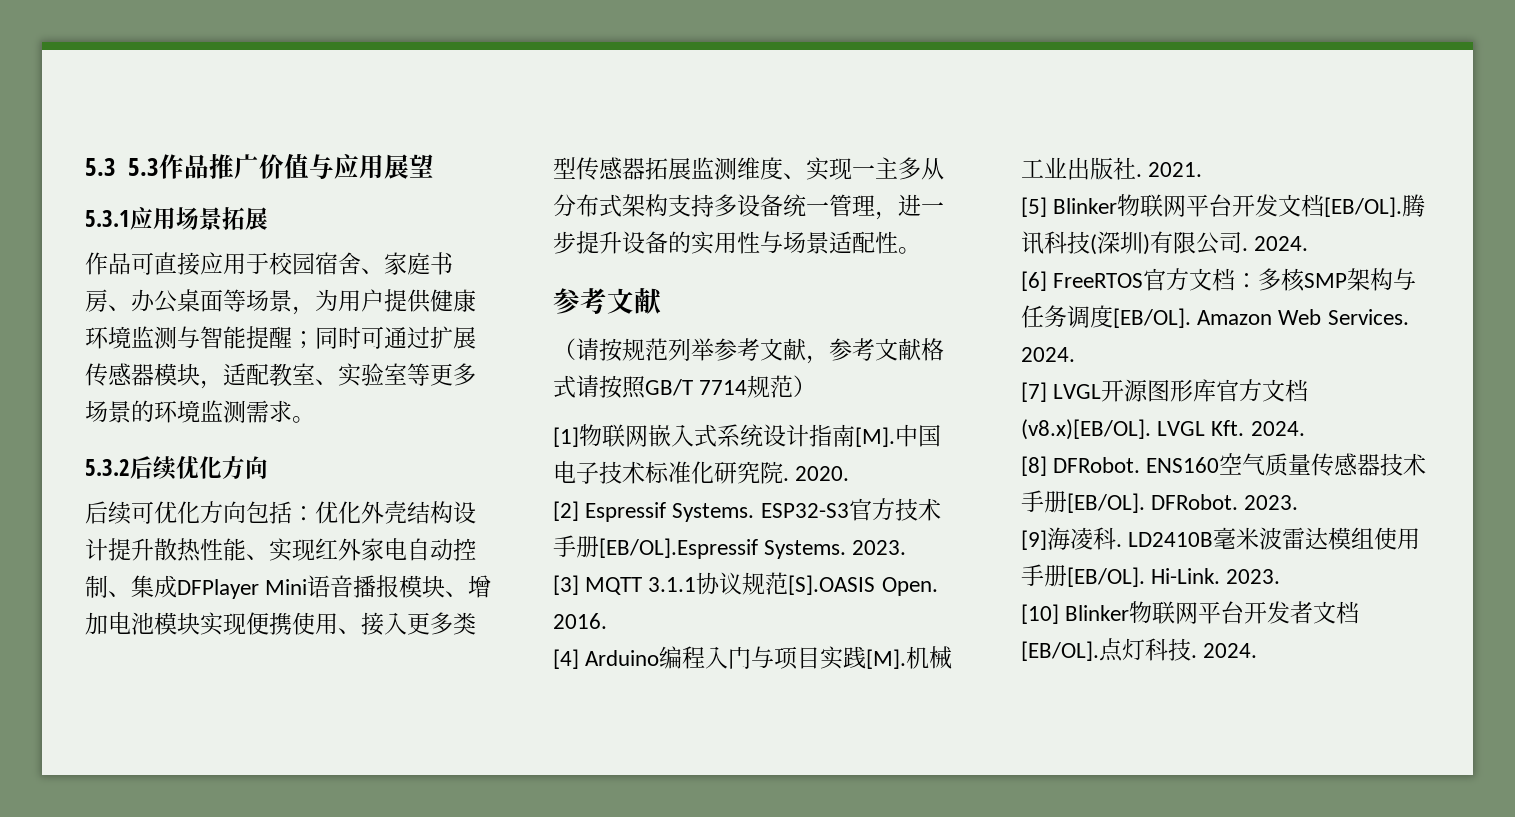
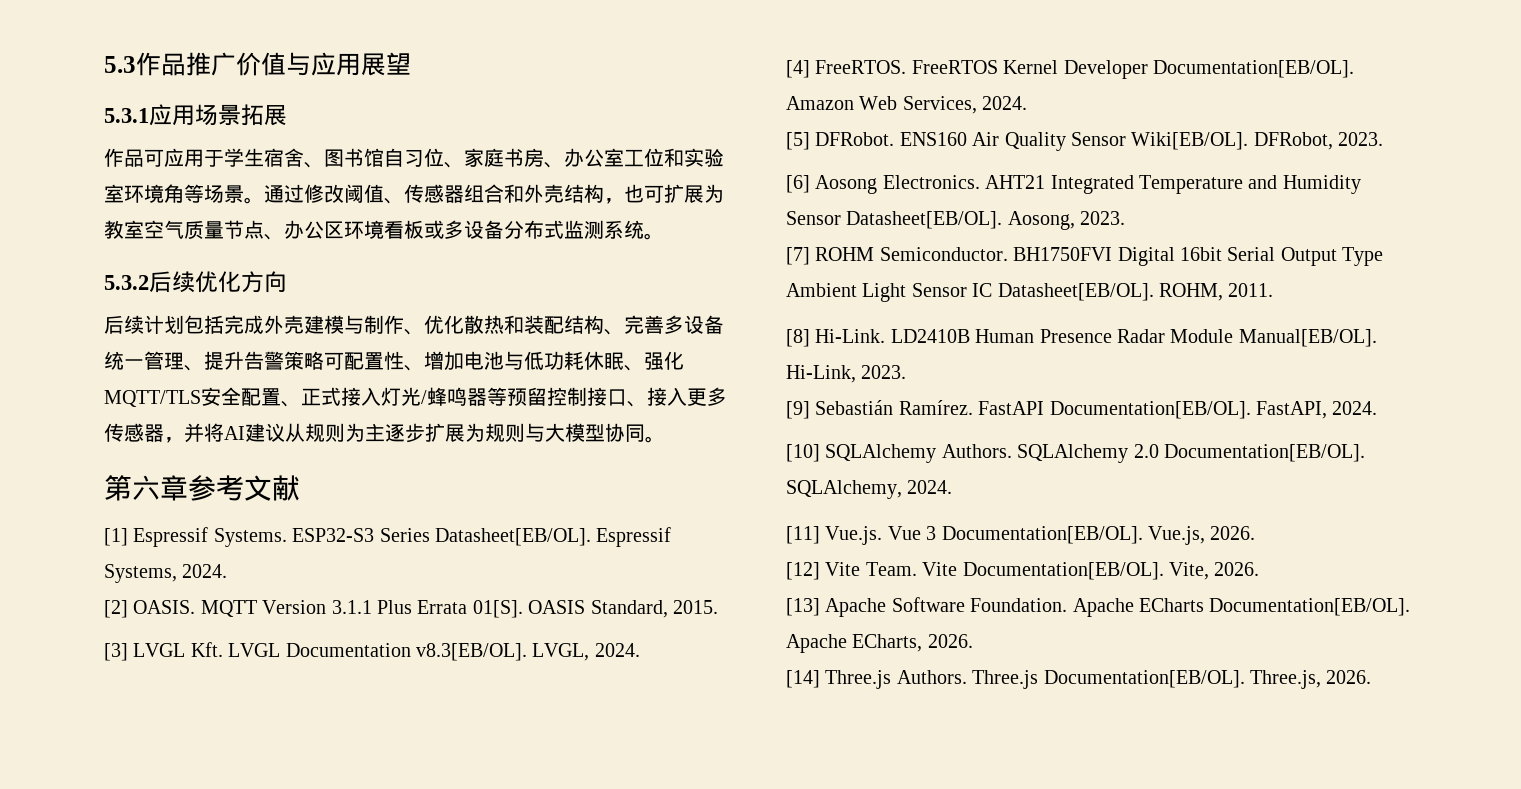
- 5.3 5.3作品推广价值与应用展望
+ 5.3作品推广价值与应用展望
- 作品可直接应用于校园宿舍、家庭书房、办公桌面等场景，为用户提供健康环境监测与智能提醒；同时可通过扩展传感器模块，适配教室、实验室等更多场景的环境监测需求。
+ 作品可应用于学生宿舍、图书馆自习位、家庭书房、办公室工位和实验室环境角等场景。通过修改阈值、传感器组合和外壳结构，也可扩展为教室空气质量节点、办公区环境看板或多设备分布式监测系统。
- 后续可优化方向包括：优化外壳结构设计提升散热性能、实现红外家电自动控制、集成DFPlayer Mini语音播报模块、增加电池模块实现便携使用、接入更多类型传感器拓展监测维度、实现一主多从分布式架构支持多设备统一管理，进一步提升设备的实用性与场景适配性。
- 参考文献
+ 后续计划包括完成外壳建模与制作、优化散热和装配结构、完善多设备统一管理、提升告警策略可配置性、增加电池与低功耗休眠、强化MQTT/TLS安全配置、正式接入灯光/蜂鸣器等预留控制接口、接入更多传感器，并将AI建议从规则为主逐步扩展为规则与大模型协同。
+ 第六章参考文献
- （请按规范列举参考文献，参考文献格式请按照GB/T 7714规范）
- [1]物联网嵌入式系统设计指南[M].中国电子技术标准化研究院. 2020.
- [2] Espressif Systems. ESP32-S3官方技术手册[EB/OL].Espressif Systems. 2023.
- [3] MQTT 3.1.1协议规范[S].OASIS Open. 2016.
- [4] Arduino编程入门与项目实践[M].机械工业出版社. 2021.
- [5] Blinker物联网平台开发文档[EB/OL].腾讯科技(深圳)有限公司. 2024.
- [6] FreeRTOS官方文档：多核SMP架构与任务调度[EB/OL]. Amazon Web Services. 2024.
- [7] LVGL开源图形库官方文档(v8.x)[EB/OL]. LVGL Kft. 2024.
- [8] DFRobot. ENS160空气质量传感器技术手册[EB/OL]. DFRobot. 2023.
- [9]海凌科. LD2410B毫米波雷达模组使用手册[EB/OL]. Hi-Link. 2023.
- [10] Blinker物联网平台开发者文档[EB/OL].点灯科技. 2024.
+ [1] Espressif Systems. ESP32-S3 Series Datasheet[EB/OL]. Espressif Systems, 2024.
+ [2] OASIS. MQTT Version 3.1.1 Plus Errata 01[S]. OASIS Standard, 2015.
+ [3] LVGL Kft. LVGL Documentation v8.3[EB/OL]. LVGL, 2024.
+ [4] FreeRTOS. FreeRTOS Kernel Developer Documentation[EB/OL]. Amazon Web Services, 2024.
+ [5] DFRobot. ENS160 Air Quality Sensor Wiki[EB/OL]. DFRobot, 2023.
+ [6] Aosong Electronics. AHT21 Integrated Temperature and Humidity Sensor Datasheet[EB/OL]. Aosong, 2023.
+ [7] ROHM Semiconductor. BH1750FVI Digital 16bit Serial Output Type Ambient Light Sensor IC Datasheet[EB/OL]. ROHM, 2011.
+ [8] Hi-Link. LD2410B Human Presence Radar Module Manual[EB/OL]. Hi-Link, 2023.
+ [9] Sebastián Ramírez. FastAPI Documentation[EB/OL]. FastAPI, 2024.
+ [10] SQLAlchemy Authors. SQLAlchemy 2.0 Documentation[EB/OL]. SQLAlchemy, 2024.
+ [11] Vue.js. Vue 3 Documentation[EB/OL]. Vue.js, 2026.
+ [12] Vite Team. Vite Documentation[EB/OL]. Vite, 2026.
+ [13] Apache Software Foundation. Apache ECharts Documentation[EB/OL]. Apache ECharts, 2026.
+ [14] Three.js Authors. Three.js Documentation[EB/OL]. Three.js, 2026.

